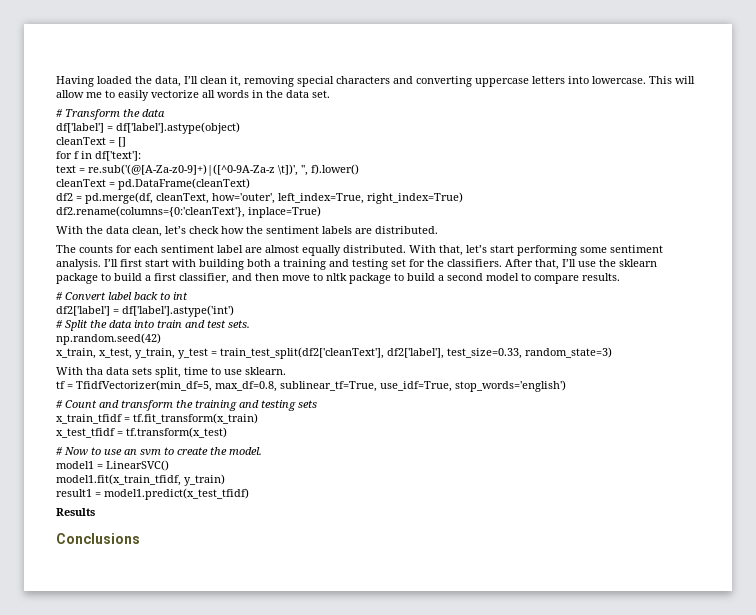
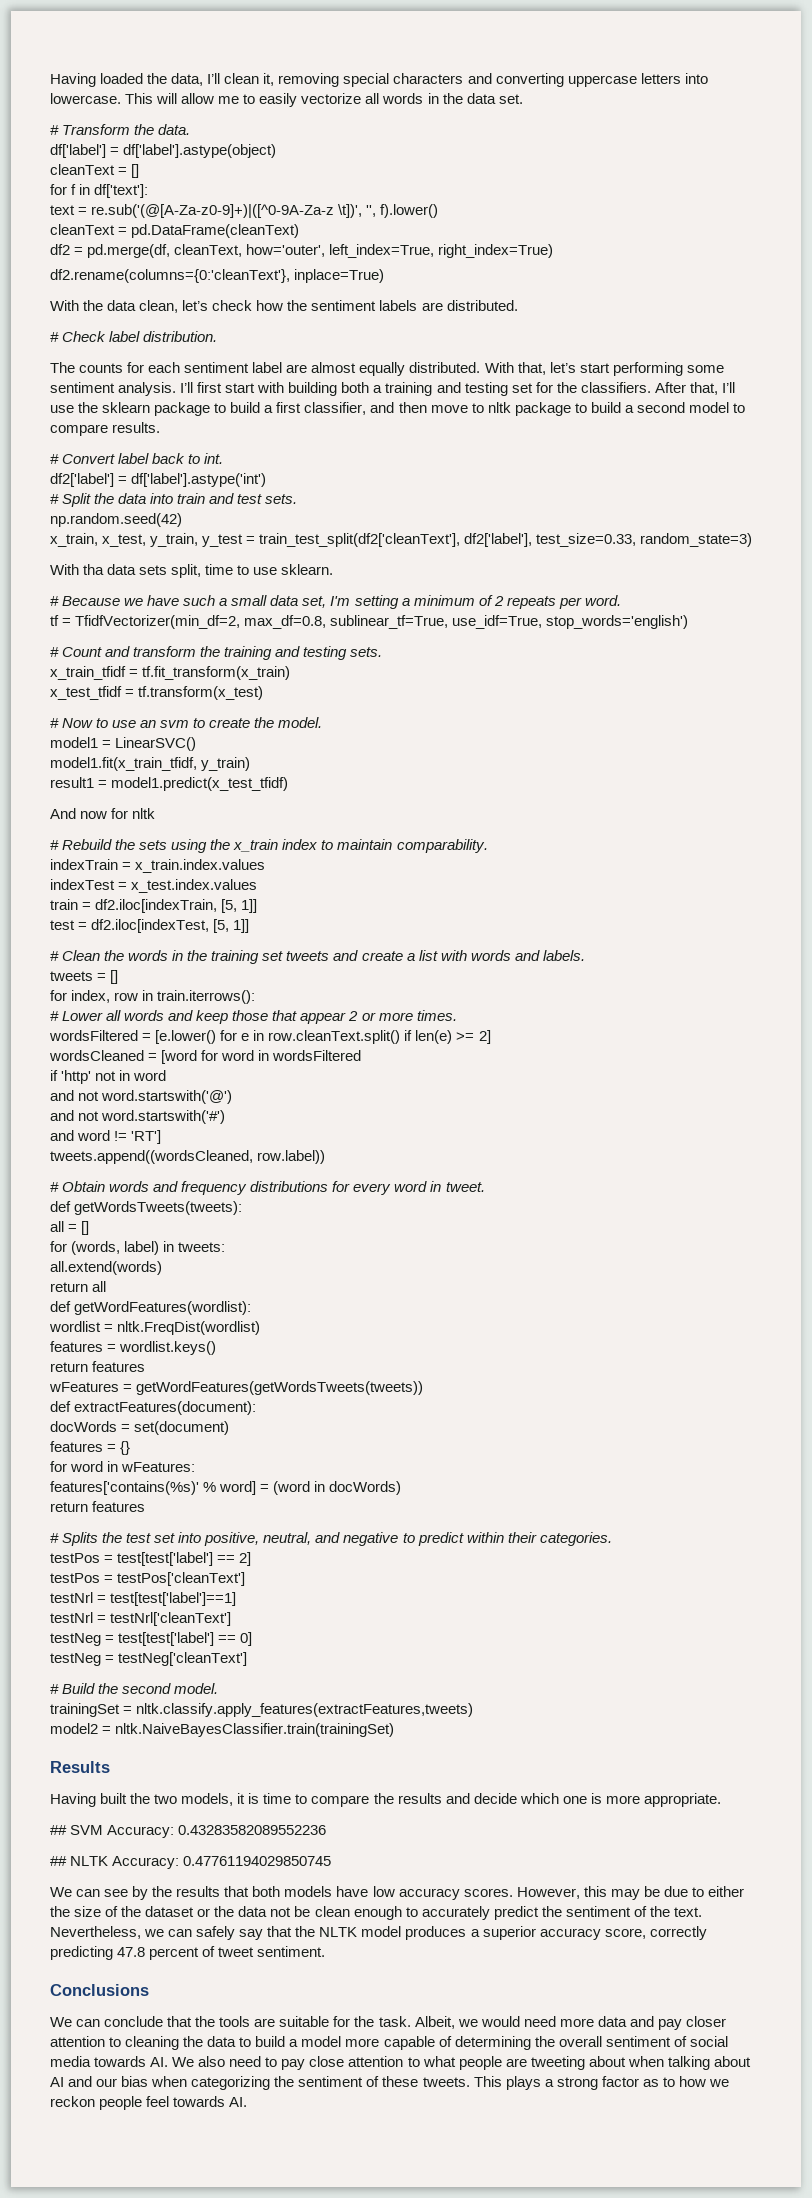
- # Transform the data
+ # Transform the data.
+ # Check label distribution.
- # Convert label back to int
+ # Convert label back to int.
+ # Because we have such a small data set, I'm setting a minimum of 2 repeats per word.
- tf = TfidfVectorizer(min_df=5, max_df=0.8, sublinear_tf=True, use_idf=True, stop_words='english')
+ tf = TfidfVectorizer(min_df=2, max_df=0.8, sublinear_tf=True, use_idf=True, stop_words='english')
- # Count and transform the training and testing sets
+ # Count and transform the training and testing sets.
+ And now for nltk
+ # Rebuild the sets using the x_train index to maintain comparability.
+ indexTrain = x_train.index.values
+ indexTest = x_test.index.values
+ train = df2.iloc[indexTrain, [5, 1]]
+ test = df2.iloc[indexTest, [5, 1]]
+ # Clean the words in the training set tweets and create a list with words and labels.
+ tweets = []
+ for index, row in train.iterrows():
+ # Lower all words and keep those that appear 2 or more times.
+ wordsFiltered = [e.lower() for e in row.cleanText.split() if len(e) >= 2]
+ wordsCleaned = [word for word in wordsFiltered
+ if 'http' not in word
+ and not word.startswith('@')
+ and not word.startswith('#')
+ and word != 'RT']
+ tweets.append((wordsCleaned, row.label))
+ # Obtain words and frequency distributions for every word in tweet.
+ def getWordsTweets(tweets):
+ all = []
+ for (words, label) in tweets:
+ all.extend(words)
+ return all
+ def getWordFeatures(wordlist):
+ wordlist = nltk.FreqDist(wordlist)
+ features = wordlist.keys()
+ return features
+ wFeatures = getWordFeatures(getWordsTweets(tweets))
+ def extractFeatures(document):
+ docWords = set(document)
+ features = {}
+ for word in wFeatures:
+ features['contains(%s)' % word] = (word in docWords)
+ return features
+ # Splits the test set into positive, neutral, and negative to predict within their categories.
+ testPos = test[test['label'] == 2]
+ testPos = testPos['cleanText']
+ testNrl = test[test['label']==1]
+ testNrl = testNrl['cleanText']
+ testNeg = test[test['label'] == 0]
+ testNeg = testNeg['cleanText']
+ # Build the second model.
+ trainingSet = nltk.classify.apply_features(extractFeatures,tweets)
+ model2 = nltk.NaiveBayesClassifier.train(trainingSet)
  Results
+ Having built the two models, it is time to compare the results and decide which one is more appropriate.
+ ## SVM Accuracy: 0.43283582089552236
+ ## NLTK Accuracy: 0.47761194029850745
+ We can see by the results that both models have low accuracy scores. However, this may be due to either the size of the dataset or the data not be clean enough to accurately predict the sentiment of the text. Nevertheless, we can safely say that the NLTK model produces a superior accuracy score, correctly predicting 47.8 percent of tweet sentiment.
  Conclusions
+ We can conclude that the tools are suitable for the task. Albeit, we would need more data and pay closer attention to cleaning the data to build a model more capable of determining the overall sentiment of social media towards AI. We also need to pay close attention to what people are tweeting about when talking about AI and our bias when categorizing the sentiment of these tweets. This plays a strong factor as to how we reckon people feel towards AI.

